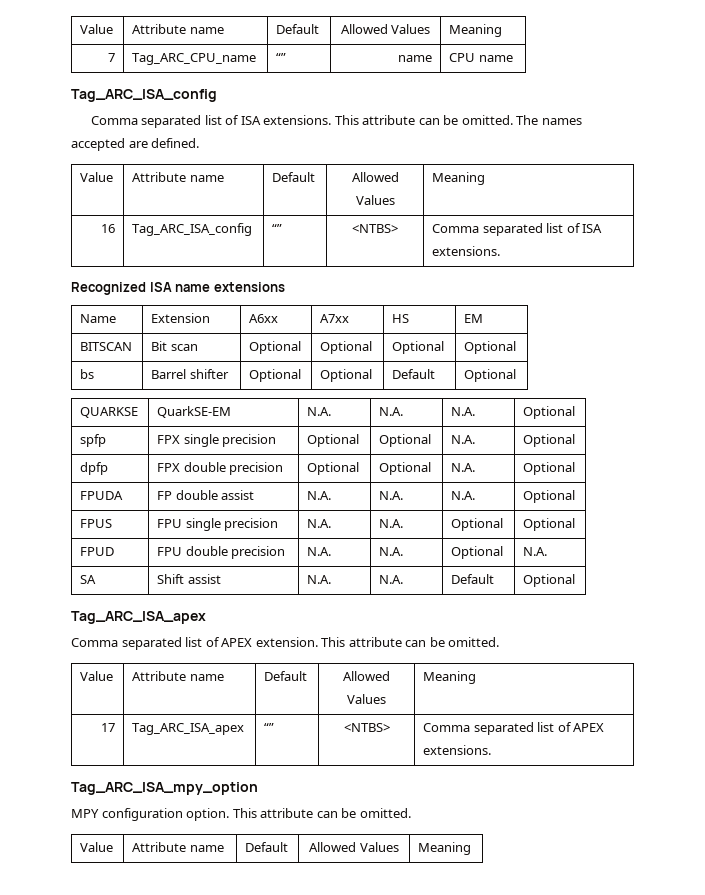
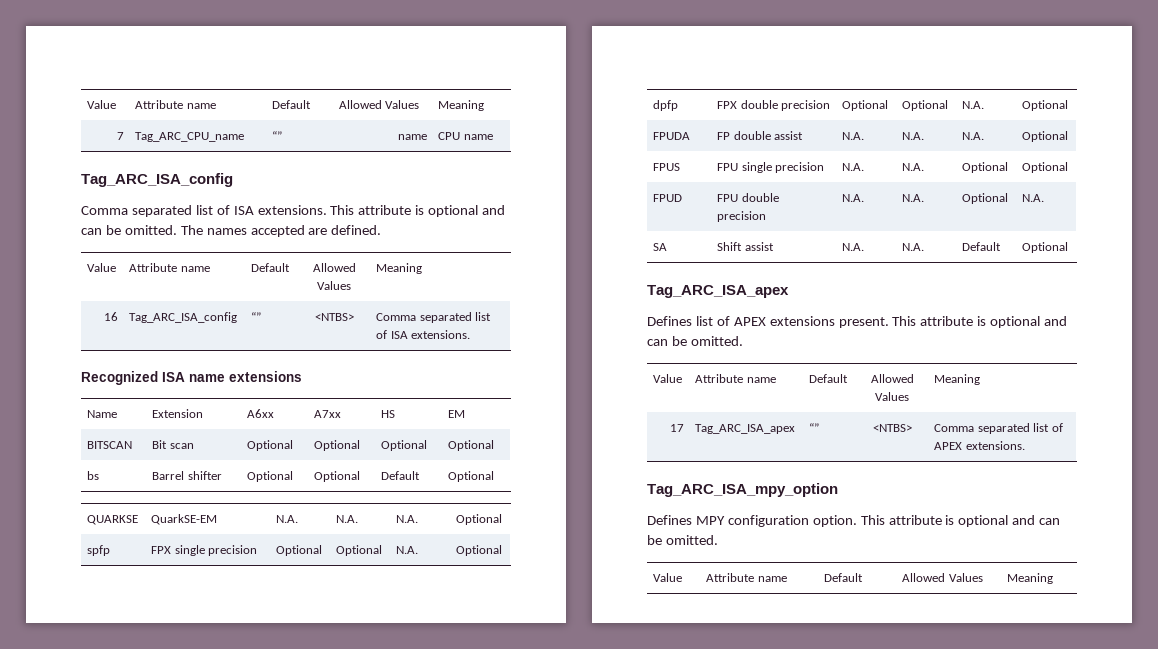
- Comma separated list of ISA extensions. This attribute can be omitted.
+ Comma separated list of ISA extensions. This attribute is optional and can be omitted.
- Comma separated list of APEX extension. This attribute can be omitted.
+ Defines list of APEX extensions present. This attribute is optional and can be omitted.
- MPY configuration option. This attribute can be omitted.
+ Defines MPY configuration option. This attribute is optional and can be omitted.

